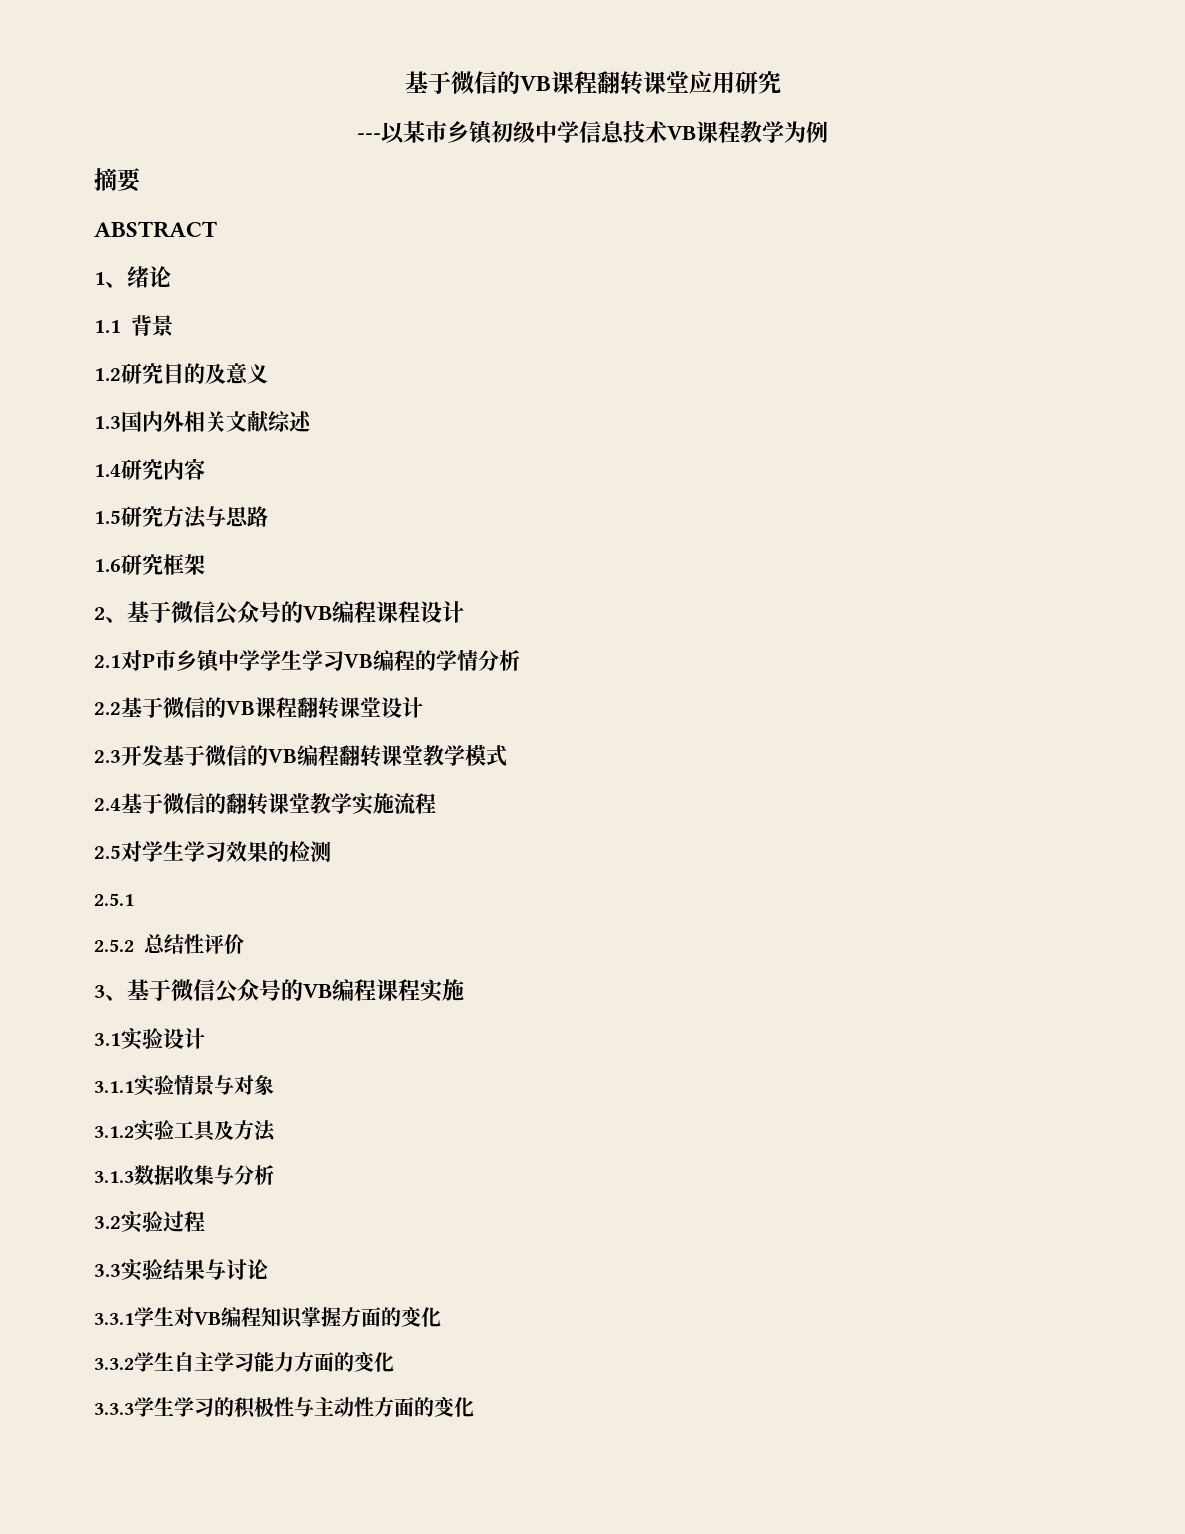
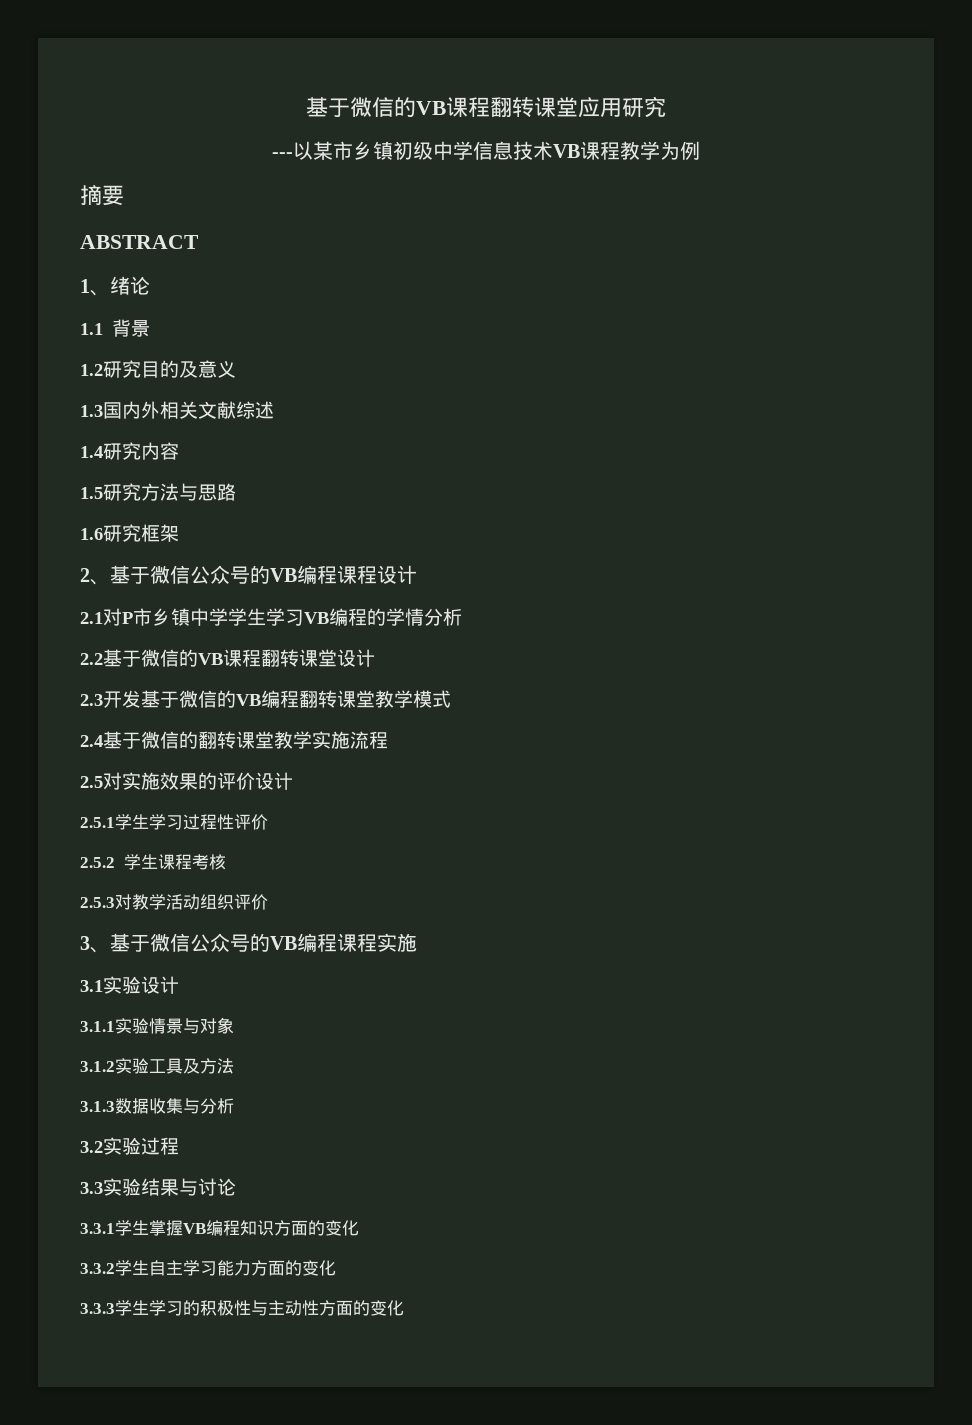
- 2.5对学生学习效果的检测
- 2.5.1
- 2.5.2总结性评价
+ 2.5对实施效果的评价设计
+ 2.5.1学生学习过程性评价
+ 2.5.2学生课程考核
+ 2.5.3对教学活动组织评价
- 3.3.1学生对VB编程知识掌握方面的变化
+ 3.3.1学生掌握VB编程知识方面的变化

